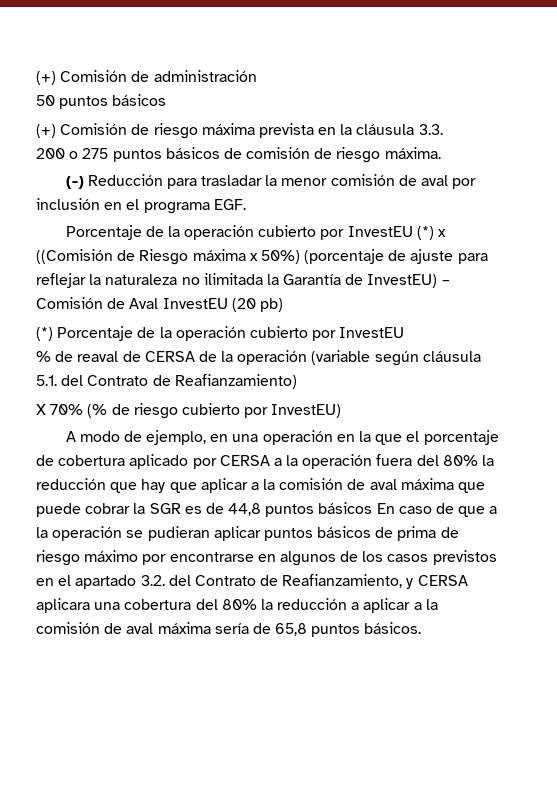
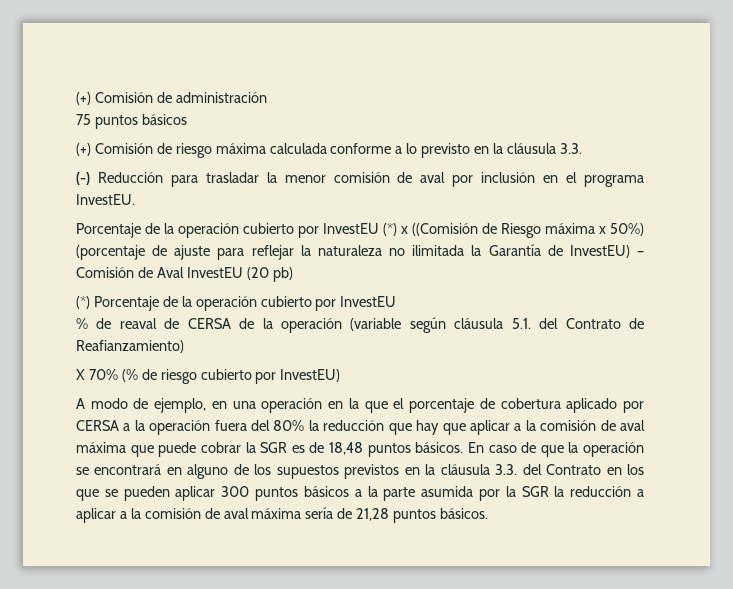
- 50 puntos básicos
+ 75 puntos básicos
- (+) Comisión de riesgo máxima prevista en la cláusula 3.3.
- 200 o 275 puntos básicos de comisión de riesgo máxima.
+ (+) Comisión de riesgo máxima calculada conforme a lo previsto en la cláusula 3.3.
- (-) Reducción para trasladar la menor comisión de aval por inclusión en el programa EGF.
+ (-) Reducción para trasladar la menor comisión de aval por inclusión en el programa InvestEU.
- A modo de ejemplo, en una operación en la que el porcentaje de cobertura aplicado por CERSA a la operación fuera del 80% la reducción que hay que aplicar a la comisión de aval máxima que puede cobrar la SGR es de 44,8 puntos básicos En caso de que a la operación se pudieran aplicar puntos básicos de prima de riesgo máximo por encontrarse en algunos de los casos previstos en el apartado 3.2. del Contrato de Reafianzamiento, y CERSA aplicara una cobertura del 80% la reducción a aplicar a la comisión de aval máxima sería de 65,8 puntos básicos.
+ A modo de ejemplo, en una operación en la que el porcentaje de cobertura aplicado por CERSA a la operación fuera del 80% la reducción que hay que aplicar a la comisión de aval máxima que puede cobrar la SGR es de 18,48 puntos básicos. En caso de que la operación se encontrará en alguno de los supuestos previstos en la cláusula 3.3. del Contrato en los que se pueden aplicar 300 puntos básicos a la parte asumida por la SGR la reducción a aplicar a la comisión de aval máxima sería de 21,28 puntos básicos.

